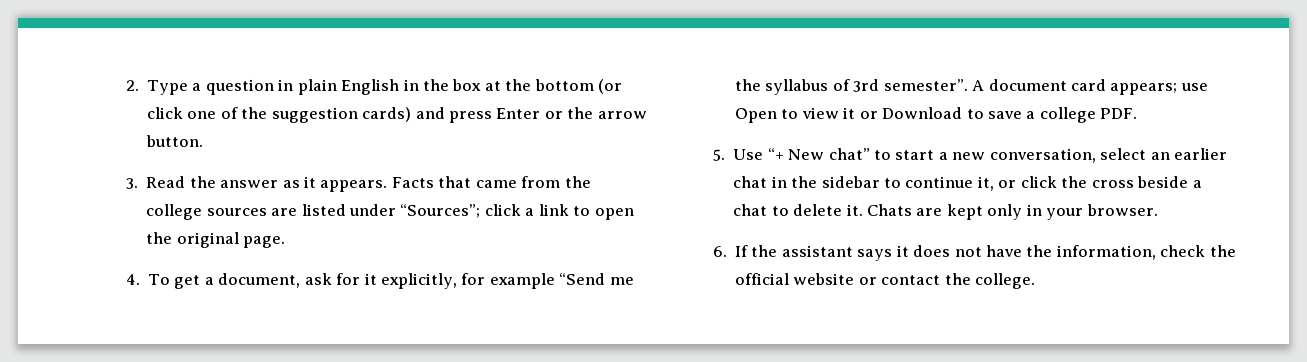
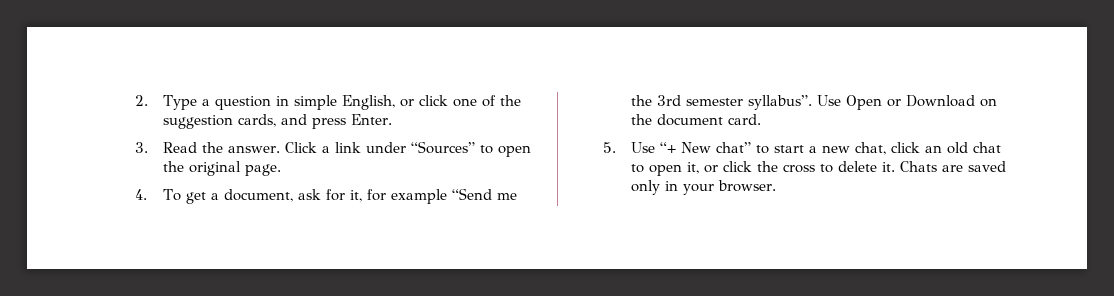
- 2. Type a question in plain English in the box at the bottom (or click one of the suggestion cards) and press Enter or the arrow button.
- 3. Read the answer as it appears. Facts that came from the college sources are listed under “Sources”; click a link to open the original page.
+ 2. Type a question in simple English, or click one of the suggestion cards, and press Enter.
+ 3. Read the answer. Click a link under “Sources” to open the original page.
- 4. To get a document, ask for it explicitly, for example “Send me the syllabus of 3rd semester”. A document card appears; use Open to view it or Download to save a college PDF.
+ 4. To get a document, ask for it, for example “Send me the 3rd semester syllabus”. Use Open or Download on the document card.
- 5. Use “+ New chat” to start a new conversation, select an earlier chat in the sidebar to continue it, or click the cross beside a chat to delete it.
+ 5. Use “+ New chat” to start a new chat, click an old chat to open it, or click the cross to delete it.
- Chats are kept only in your browser.
+ Chats are saved only in your browser.
- 6. If the assistant says it does not have the information, check the official website or contact the college.

